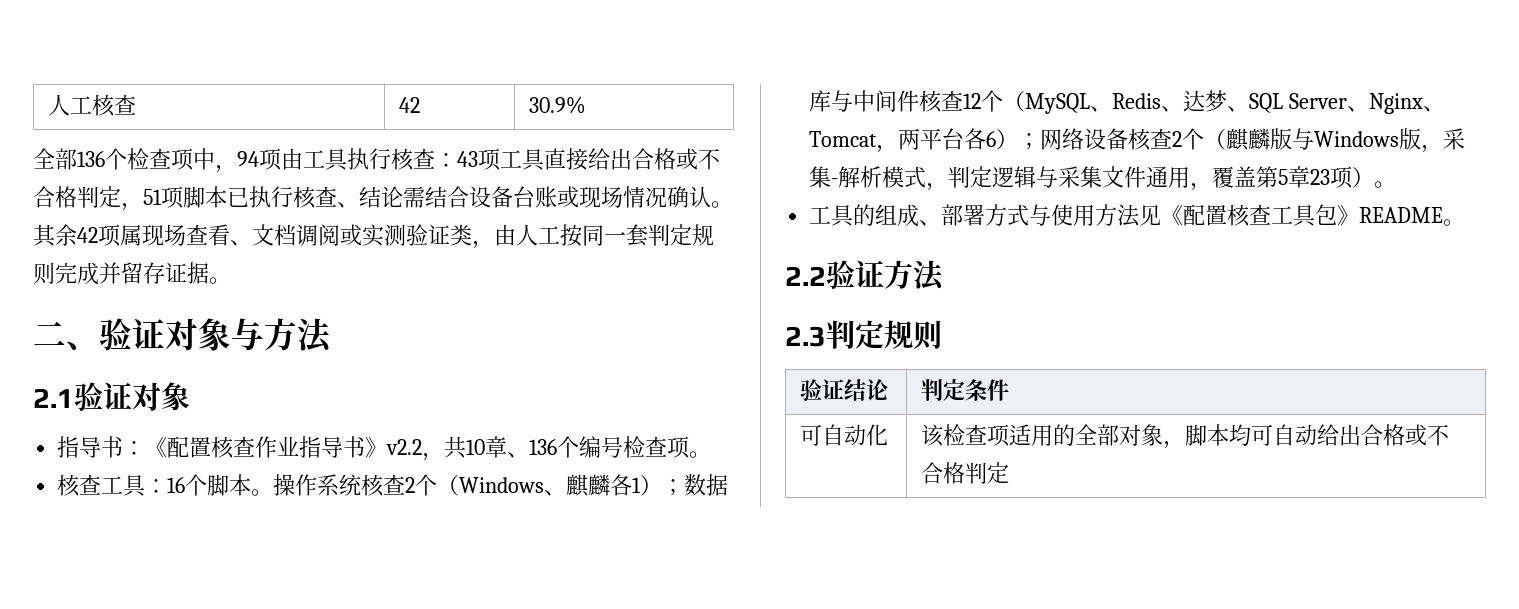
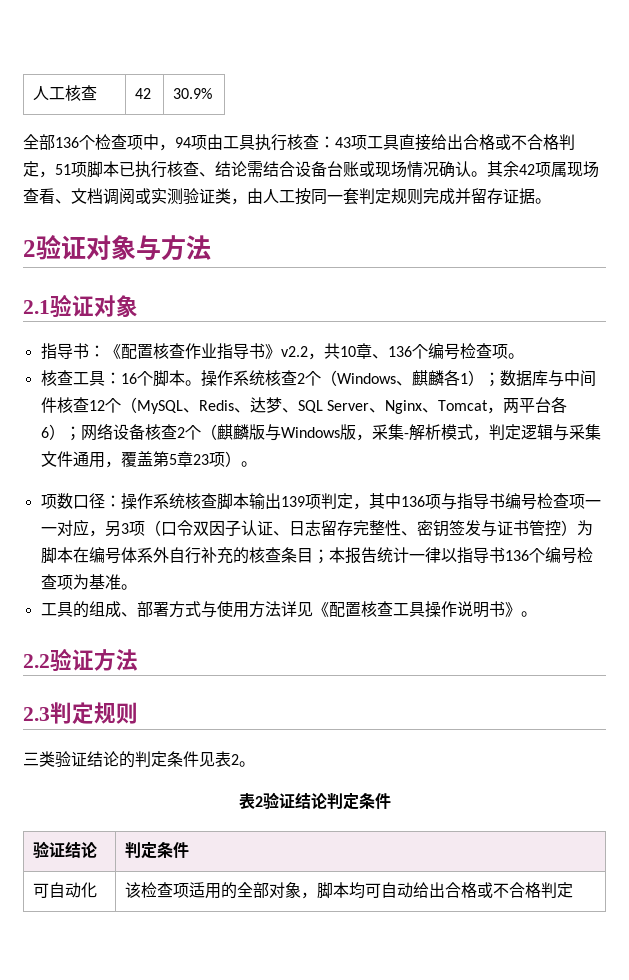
- 二、验证对象与方法
+ 2验证对象与方法
+ 项数口径：操作系统核查脚本输出139项判定，其中136项与指导书编号检查项一一对应，另3项（口令双因子认证、日志留存完整性、密钥签发与证书管控）为脚本在编号体系外自行补充的核查条目；本报告统计一律以指导书136个编号检查项为基准。
- 工具的组成、部署方式与使用方法见《配置核查工具包》README。
+ 工具的组成、部署方式与使用方法详见《配置核查工具操作说明书》。
+ 三类验证结论的判定条件见表2。
+ 表2验证结论判定条件

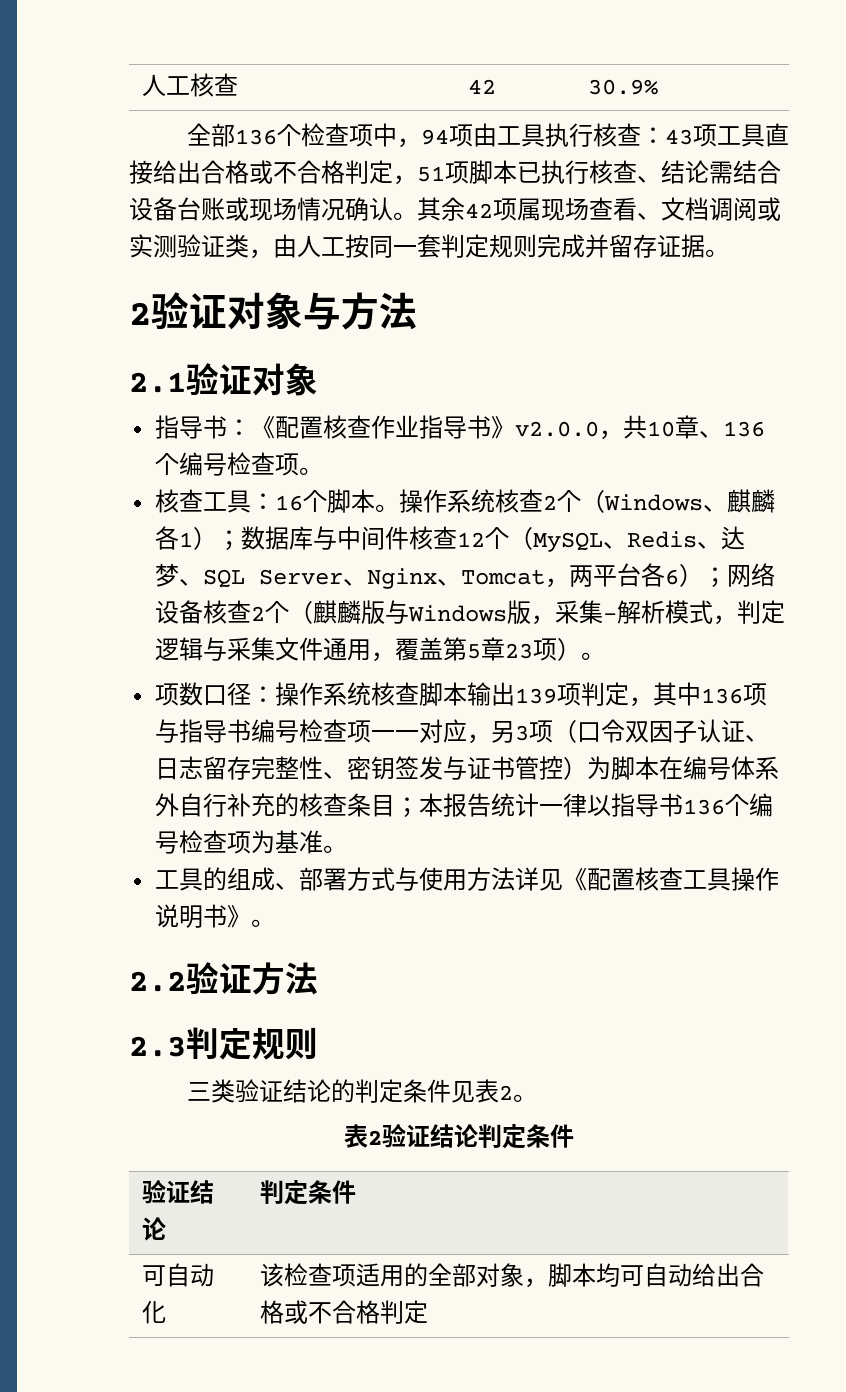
- 指导书：《配置核查作业指导书》v2.2，共10章、136个编号检查项。
+ 指导书：《配置核查作业指导书》v2.0.0，共10章、136个编号检查项。

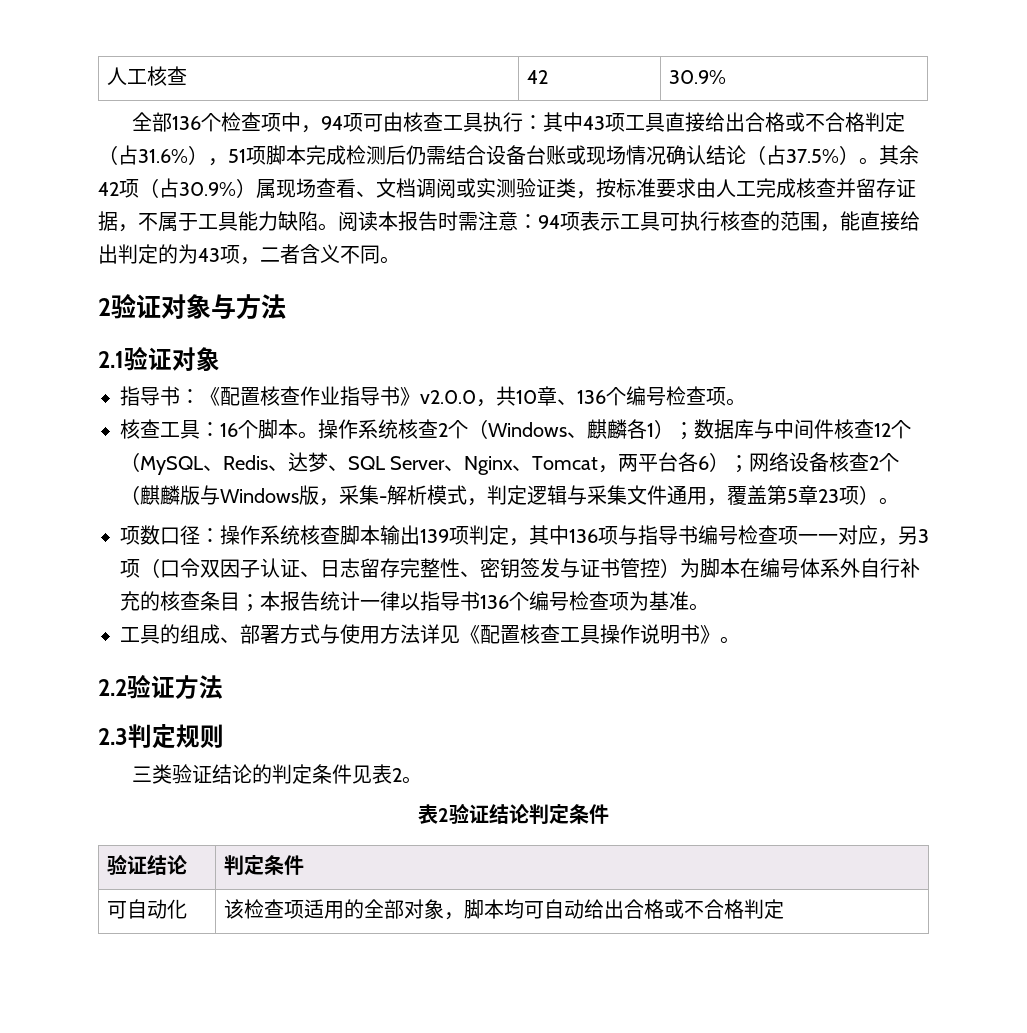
- 全部136个检查项中，94项由工具执行核查：43项工具直接给出合格或不合格判定，51项脚本已执行核查、结论需结合设备台账或现场情况确认。
+ 全部136个检查项中，94项可由核查工具执行：其中43项工具直接给出合格或不合格判定（占31.6%），51项脚本完成检测后仍需结合设备台账或现场情况确认结论（占37.5%）。
- 其余42项属现场查看、文档调阅或实测验证类，由人工按同一套判定规则完成并留存证据。
+ 其余42项（占30.9%）属现场查看、文档调阅或实测验证类，按标准要求由人工完成核查并留存证据，不属于工具能力缺陷。阅读本报告时需注意：94项表示工具可执行核查的范围，能直接给出判定的为43项，二者含义不同。

